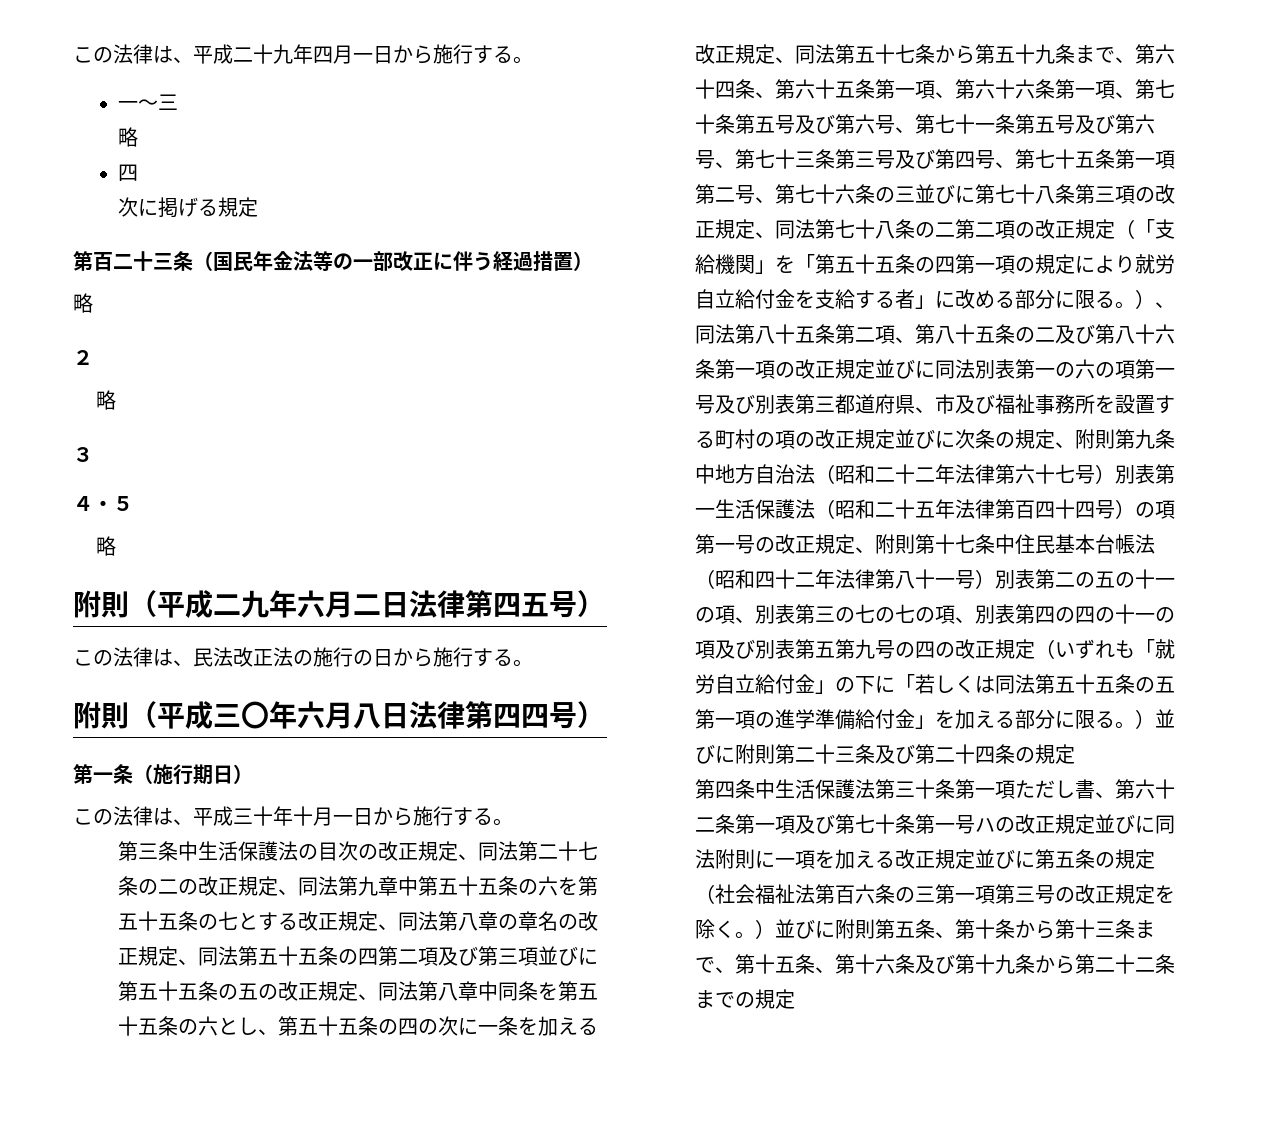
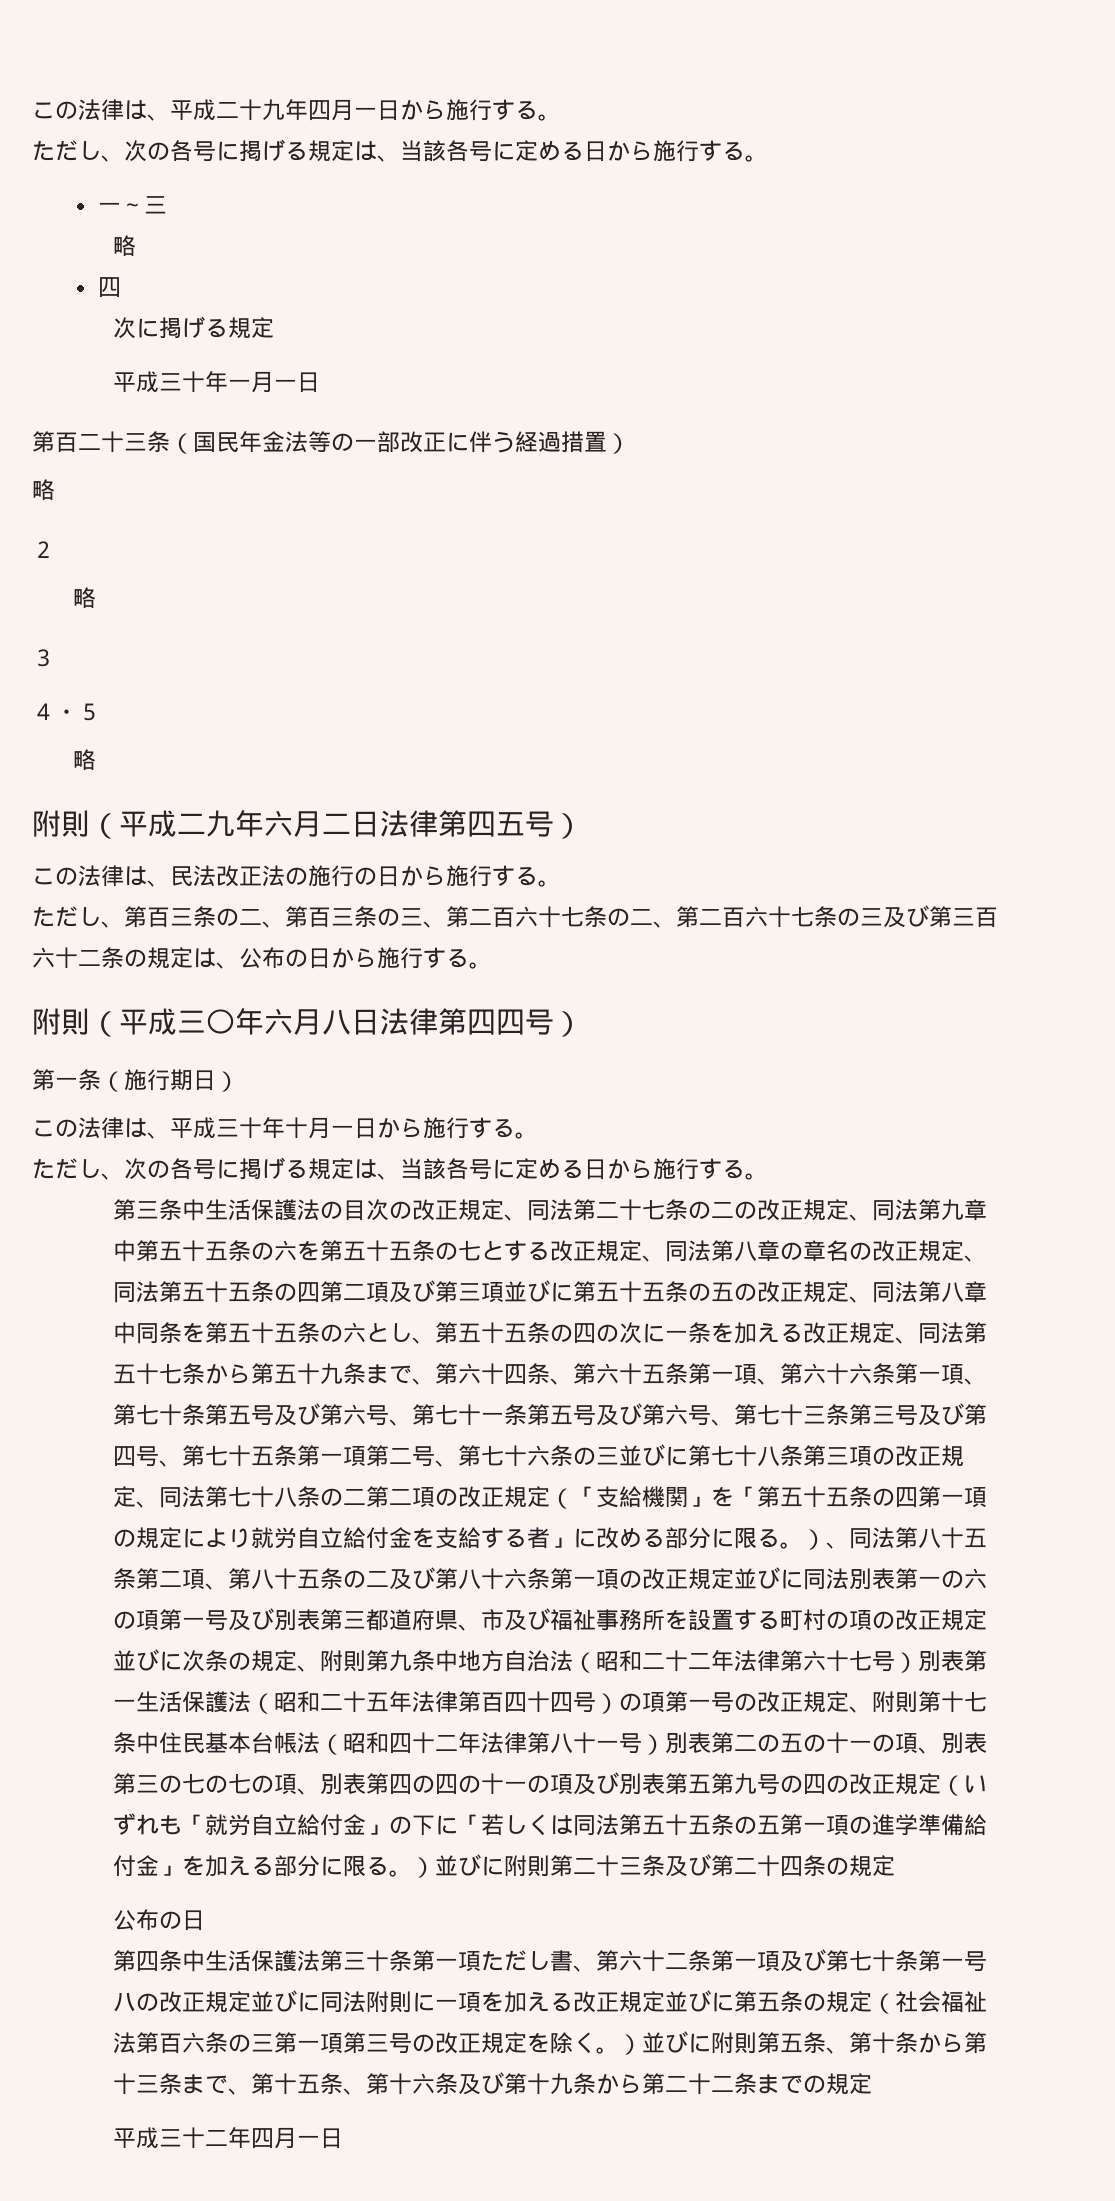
  この法律は、平成二十九年四月一日から施行する。
+ ただし、次の各号に掲げる規定は、当該各号に定める日から施行する。
+ 平成三十年一月一日
+ ただし、第百三条の二、第百三条の三、第二百六十七条の二、第二百六十七条の三及び第三百六十二条の規定は、公布の日から施行する。
  この法律は、平成三十年十月一日から施行する。
+ ただし、次の各号に掲げる規定は、当該各号に定める日から施行する。
  第三条中生活保護法の目次の改正規定、同法第二十七条の二の改正規定、同法第九章中第五十五条の六を第五十五条の七とする改正規定、同法第八章の章名の改正規定、同法第五十五条の四第二項及び第三項並びに第五十五条の五の改正規定、同法第八章中同条を第五十五条の六とし、第五十五条の四の次に一条を加える改正規定、同法第五十七条から第五十九条まで、第六十四条、第六十五条第一項、第六十六条第一項、第七十条第五号及び第六号、第七十一条第五号及び第六号、第七十三条第三号及び第四号、第七十五条第一項第二号、第七十六条の三並びに第七十八条第三項の改正規定、同法第七十八条の二第二項の改正規定（「支給機関」を「第五十五条の四第一項の規定により就労自立給付金を支給する者」に改める部分に限る。）、同法第八十五条第二項、第八十五条の二及び第八十六条第一項の改正規定並びに同法別表第一の六の項第一号及び別表第三都道府県、市及び福祉事務所を設置する町村の項の改正規定並びに次条の規定、附則第九条中地方自治法（昭和二十二年法律第六十七号）別表第一生活保護法（昭和二十五年法律第百四十四号）の項第一号の改正規定、附則第十七条中住民基本台帳法（昭和四十二年法律第八十一号）別表第二の五の十一の項、別表第三の七の七の項、別表第四の四の十一の項及び別表第五第九号の四の改正規定（いずれも「就労自立給付金」の下に「若しくは同法第五十五条の五第一項の進学準備給付金」を加える部分に限る。）並びに附則第二十三条及び第二十四条の規定
+ 公布の日
+ 平成三十二年四月一日

